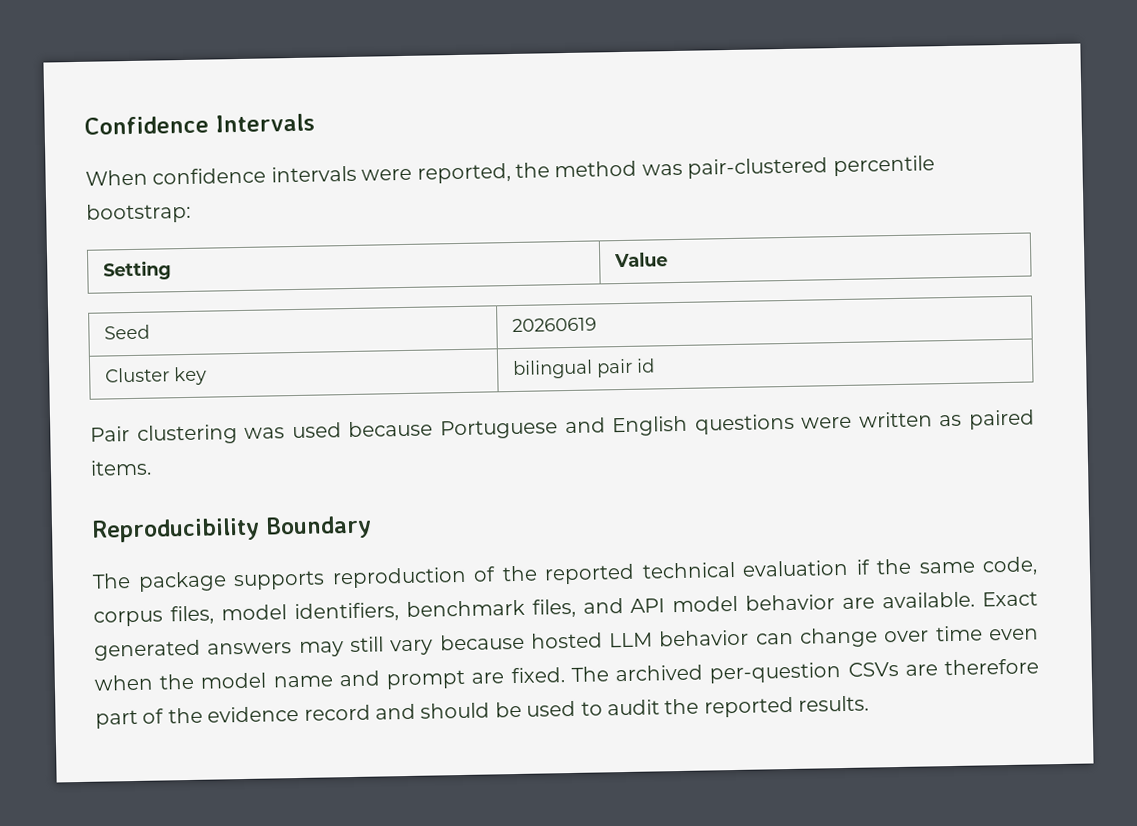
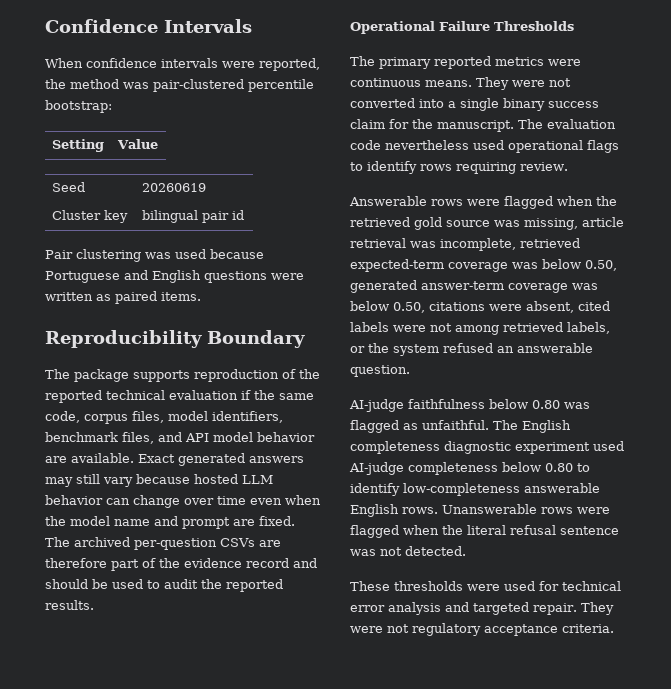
+ Operational Failure Thresholds
+ The primary reported metrics were continuous means. They were not converted into a single binary success claim for the manuscript. The evaluation code nevertheless used operational flags to identify rows requiring review.
+ Answerable rows were flagged when the retrieved gold source was missing, article retrieval was incomplete, retrieved expected-term coverage was below 0.50, generated answer-term coverage was below 0.50, citations were absent, cited labels were not among retrieved labels, or the system refused an answerable question.
+ AI-judge faithfulness below 0.80 was flagged as unfaithful. The English completeness diagnostic experiment used AI-judge completeness below 0.80 to identify low-completeness answerable English rows. Unanswerable rows were flagged when the literal refusal sentence was not detected.
+ These thresholds were used for technical error analysis and targeted repair. They were not regulatory acceptance criteria.

